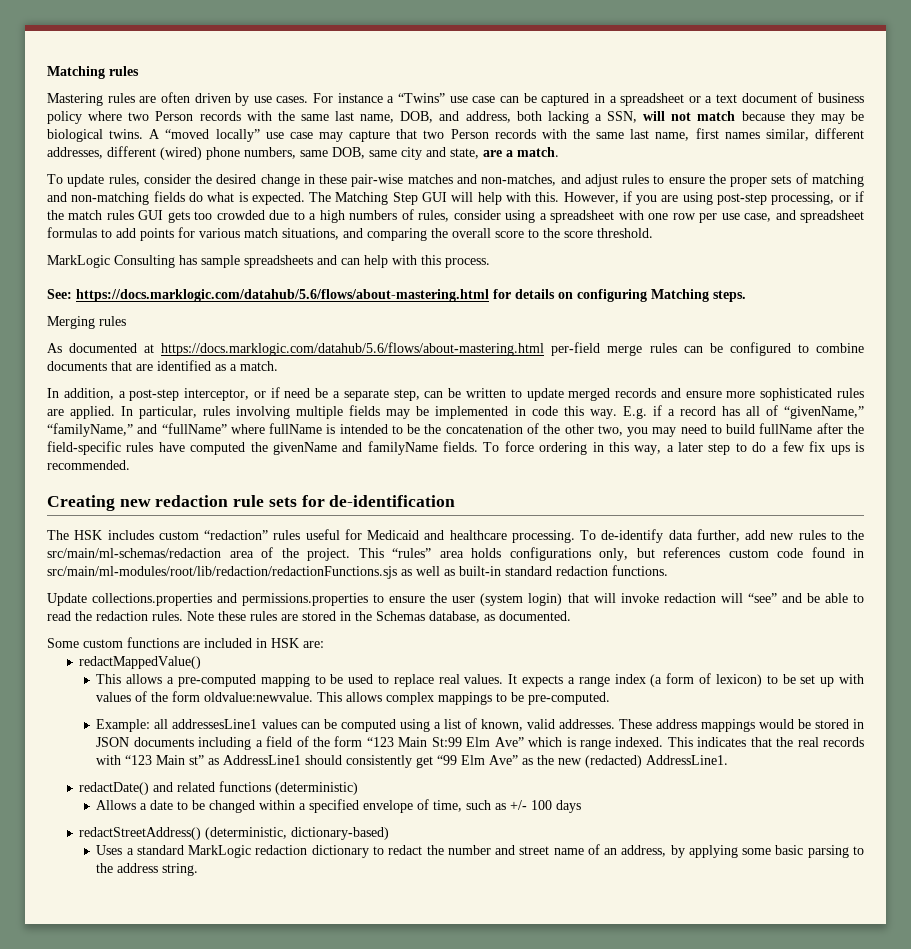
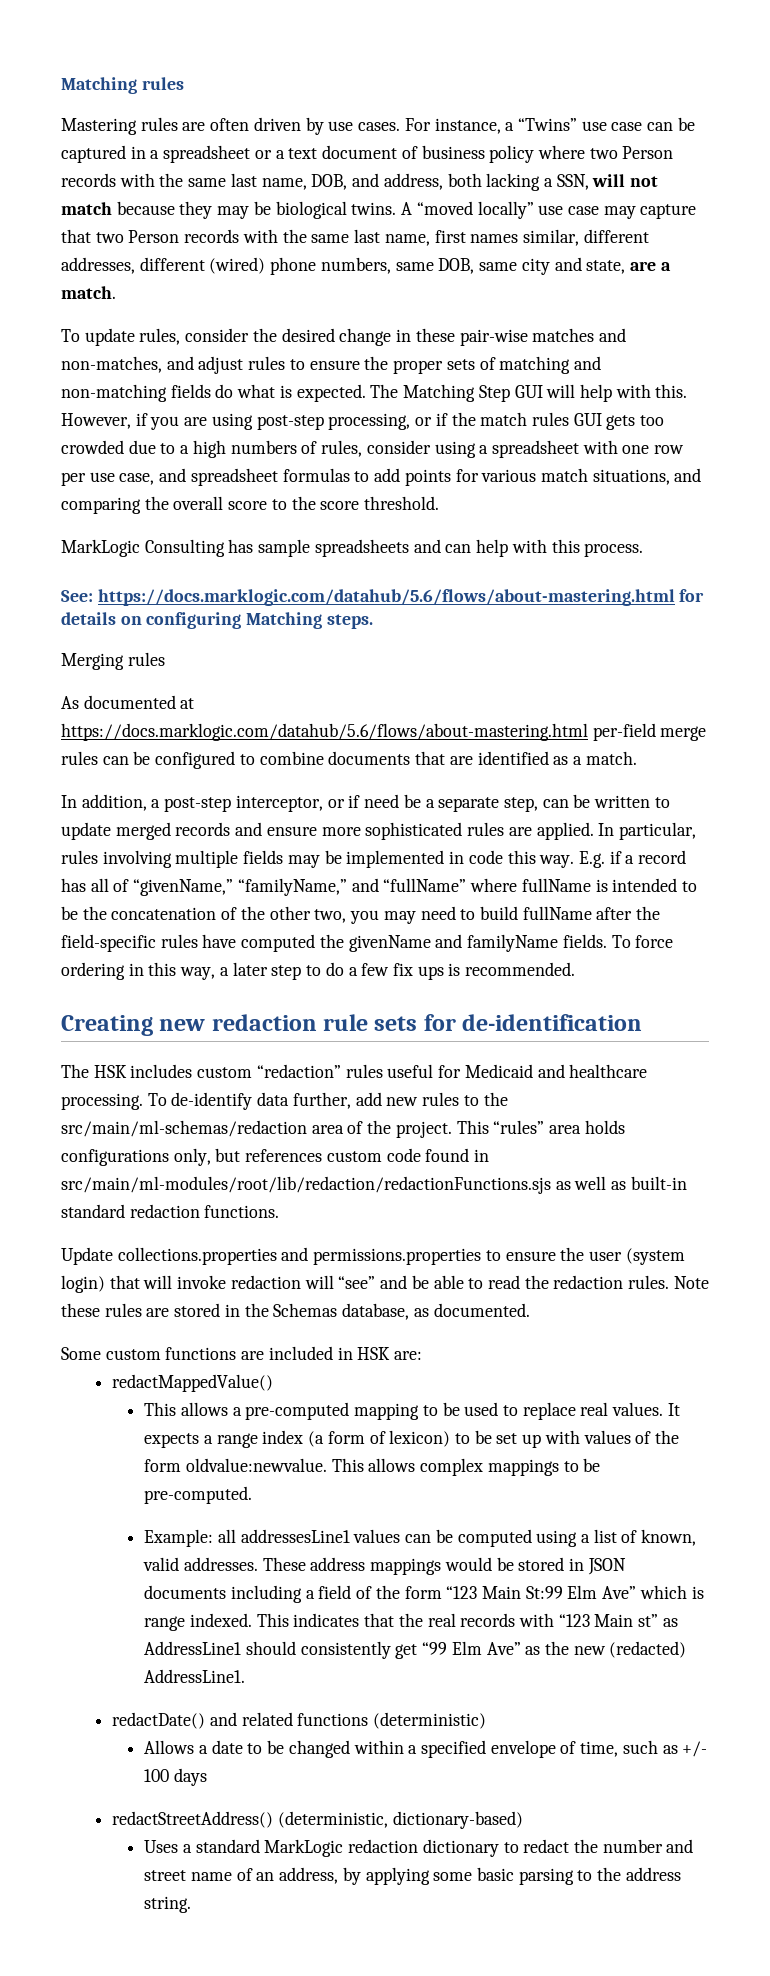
- For instance a “Twins” use case can be captured in a spreadsheet or a text document of business policy where two Person records with the same last name, DOB, and address, both lacking a SSN, will not match because they may be biological twins.
+ For instance, a “Twins” use case can be captured in a spreadsheet or a text document of business policy where two Person records with the same last name, DOB, and address, both lacking a SSN, will not match because they may be biological twins.

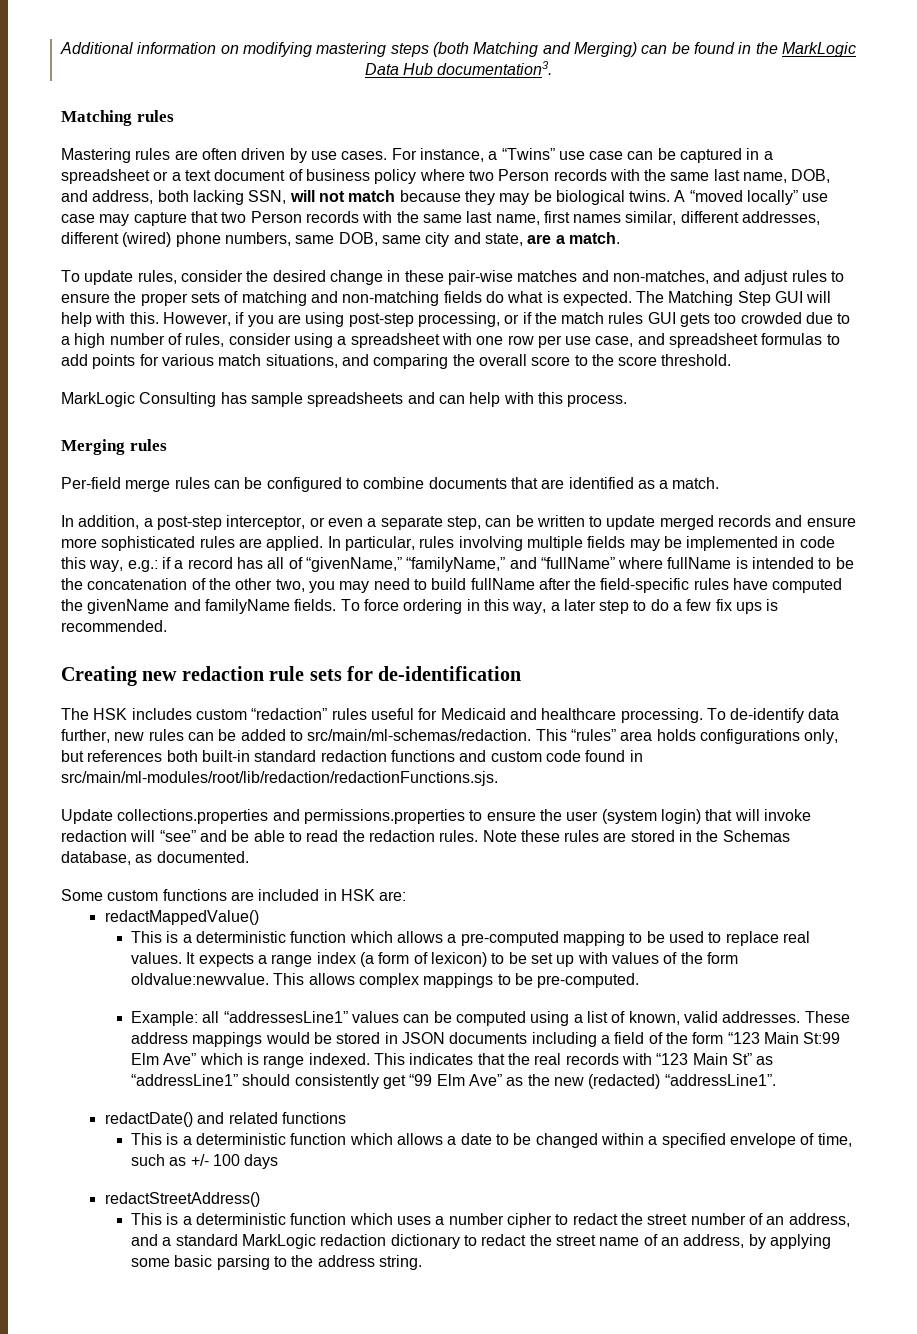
+ Additional information on modifying mastering steps (both Matching and Merging) can be found in the MarkLogic Data Hub documentation3.
- For instance, a “Twins” use case can be captured in a spreadsheet or a text document of business policy where two Person records with the same last name, DOB, and address, both lacking a SSN, will not match because they may be biological twins.
+ For instance, a “Twins” use case can be captured in a spreadsheet or a text document of business policy where two Person records with the same last name, DOB, and address, both lacking SSN, will not match because they may be biological twins.
- However, if you are using post-step processing, or if the match rules GUI gets too crowded due to a high numbers of rules, consider using a spreadsheet with one row per use case, and spreadsheet formulas to add points for various match situations, and comparing the overall score to the score threshold.
+ However, if you are using post-step processing, or if the match rules GUI gets too crowded due to a high number of rules, consider using a spreadsheet with one row per use case, and spreadsheet formulas to add points for various match situations, and comparing the overall score to the score threshold.
- See: https://docs.marklogic.com/datahub/5.6/flows/about-mastering.html for details on configuring Matching steps.
  Merging rules
- As documented at https://docs.marklogic.com/datahub/5.6/flows/about-mastering.html per-field merge rules can be configured to combine documents that are identified as a match.
+ Per-field merge rules can be configured to combine documents that are identified as a match.
- In addition, a post-step interceptor, or if need be a separate step, can be written to update merged records and ensure more sophisticated rules are applied.
+ In addition, a post-step interceptor, or even a separate step, can be written to update merged records and ensure more sophisticated rules are applied.
- In particular, rules involving multiple fields may be implemented in code this way. E.g. if a record has all of “givenName,” “familyName,” and “fullName” where fullName is intended to be the concatenation of the other two, you may need to build fullName after the field-specific rules have computed the givenName and familyName fields.
+ In particular, rules involving multiple fields may be implemented in code this way, e.g.: if a record has all of “givenName,” “familyName,” and “fullName” where fullName is intended to be the concatenation of the other two, you may need to build fullName after the field-specific rules have computed the givenName and familyName fields.
- To de-identify data further, add new rules to the src/main/ml-schemas/redaction area of the project.
+ To de-identify data further, new rules can be added to src/main/ml-schemas/redaction.
- This “rules” area holds configurations only, but references custom code found in src/main/ml-modules/root/lib/redaction/redactionFunctions.sjs as well as built-in standard redaction functions.
+ This “rules” area holds configurations only, but references both built-in standard redaction functions and custom code found in src/main/ml-modules/root/lib/redaction/redactionFunctions.sjs.
- This allows a pre-computed mapping to be used to replace real values.
+ This is a deterministic function which allows a pre-computed mapping to be used to replace real values.
- Example: all addressesLine1 values can be computed using a list of known, valid addresses.
+ Example: all “addressesLine1” values can be computed using a list of known, valid addresses.
- This indicates that the real records with “123 Main st” as AddressLine1 should consistently get “99 Elm Ave” as the new (redacted) AddressLine1.
+ This indicates that the real records with “123 Main St” as “addressLine1” should consistently get “99 Elm Ave” as the new (redacted) “addressLine1”.
- redactDate() and related functions (deterministic)
- Allows a date to be changed within a specified envelope of time, such as +/- 100 days
+ redactDate() and related functions
+ This is a deterministic function which allows a date to be changed within a specified envelope of time, such as +/- 100 days
- redactStreetAddress() (deterministic, dictionary-based)
- Uses a standard MarkLogic redaction dictionary to redact the number and street name of an address, by applying some basic parsing to the address string.
+ redactStreetAddress()
+ This is a deterministic function which uses a number cipher to redact the street number of an address, and a standard MarkLogic redaction dictionary to redact the street name of an address, by applying some basic parsing to the address string.

